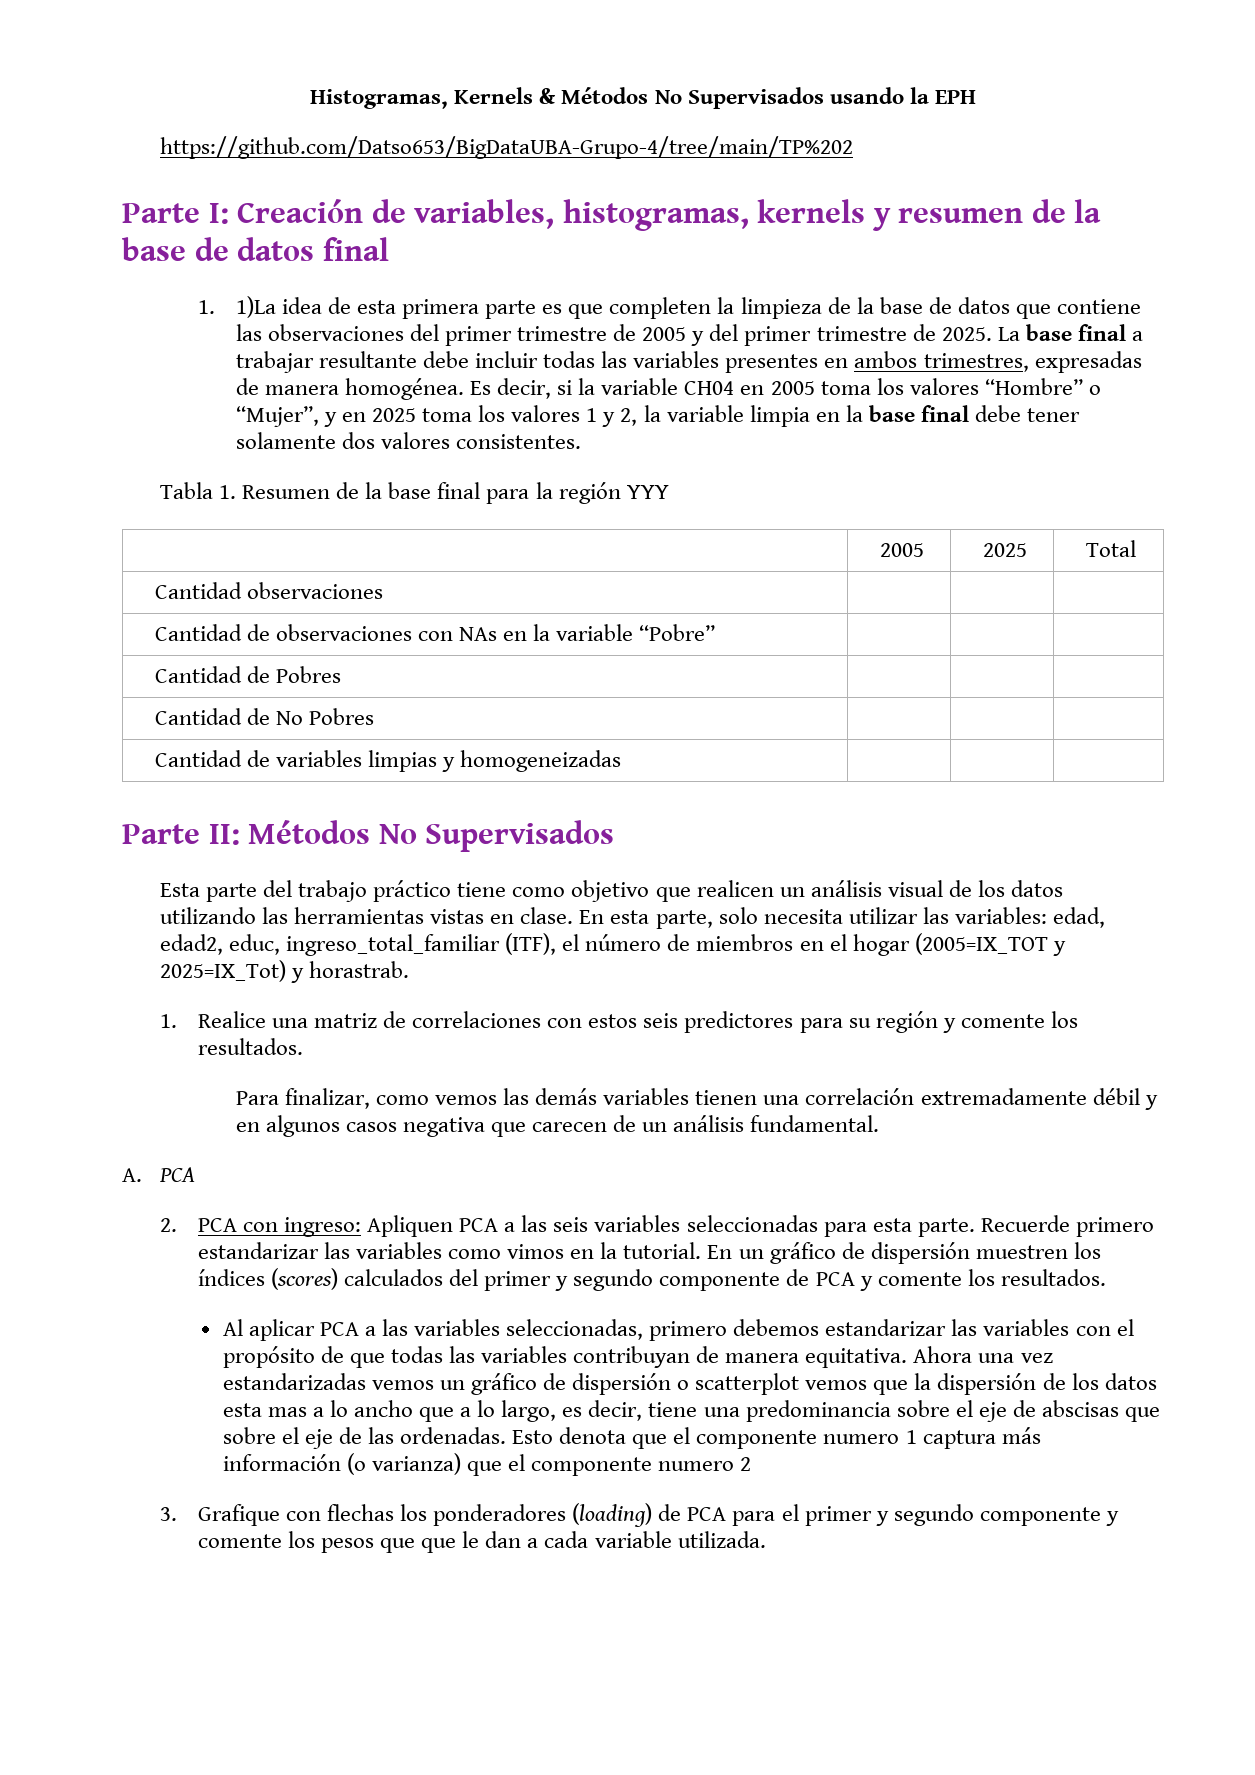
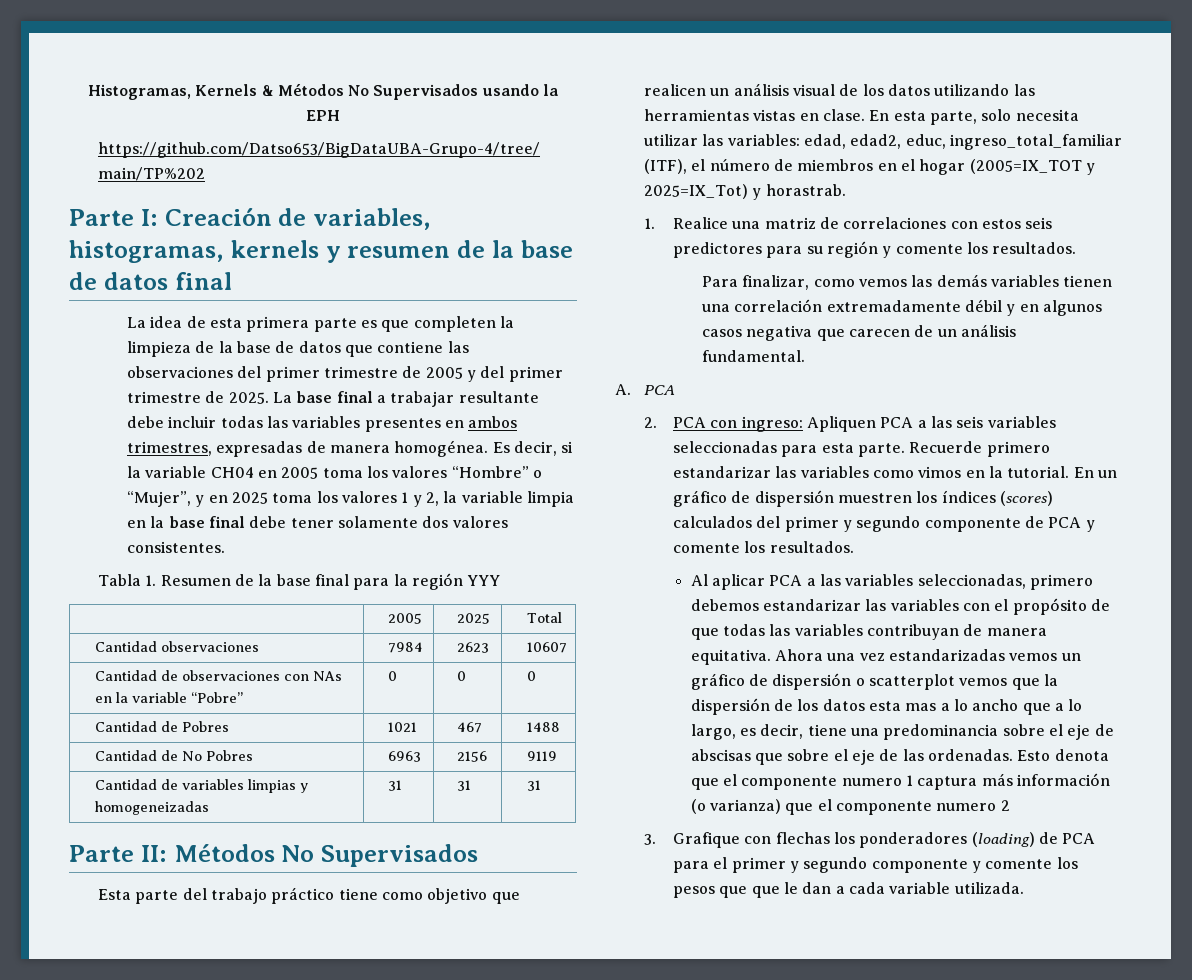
- 1. 1)La idea de esta primera parte es que completen la limpieza de la base de datos que contiene las observaciones del primer trimestre de 2005 y del primer trimestre de 2025.
+ La idea de esta primera parte es que completen la limpieza de la base de datos que contiene las observaciones del primer trimestre de 2005 y del primer trimestre de 2025.
- Cantidad observaciones | | |
+ Cantidad observaciones | 7984 | 2623 | 10607
- Cantidad de observaciones con NAs en la variable “Pobre” | | |
+ Cantidad de observaciones con NAs en la variable “Pobre” | 0 | 0 | 0
- Cantidad de Pobres | | |
+ Cantidad de Pobres | 1021 | 467 | 1488
- Cantidad de No Pobres | | |
+ Cantidad de No Pobres | 6963 | 2156 | 9119
- Cantidad de variables limpias y homogeneizadas | | |
+ Cantidad de variables limpias y homogeneizadas | 31 | 31 | 31

